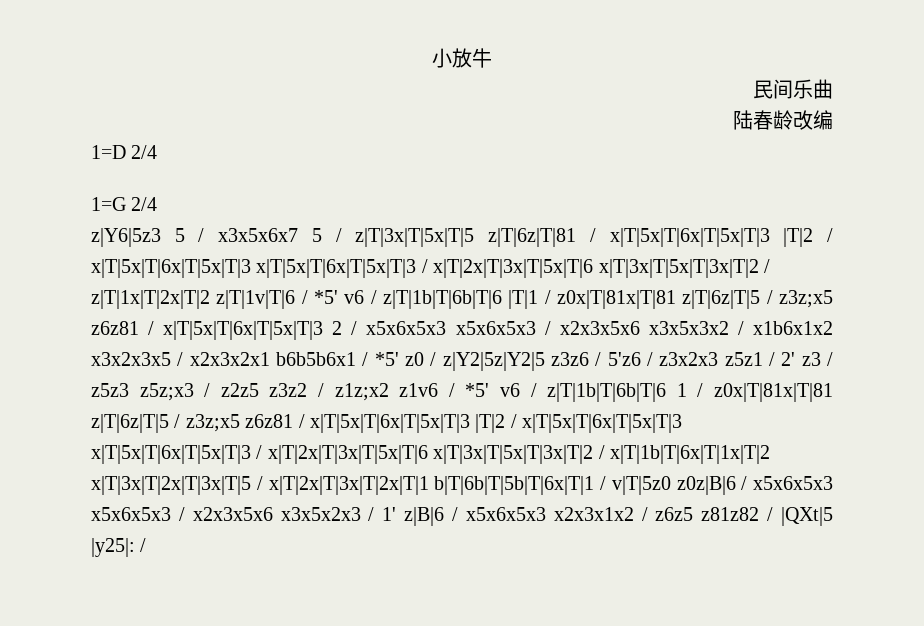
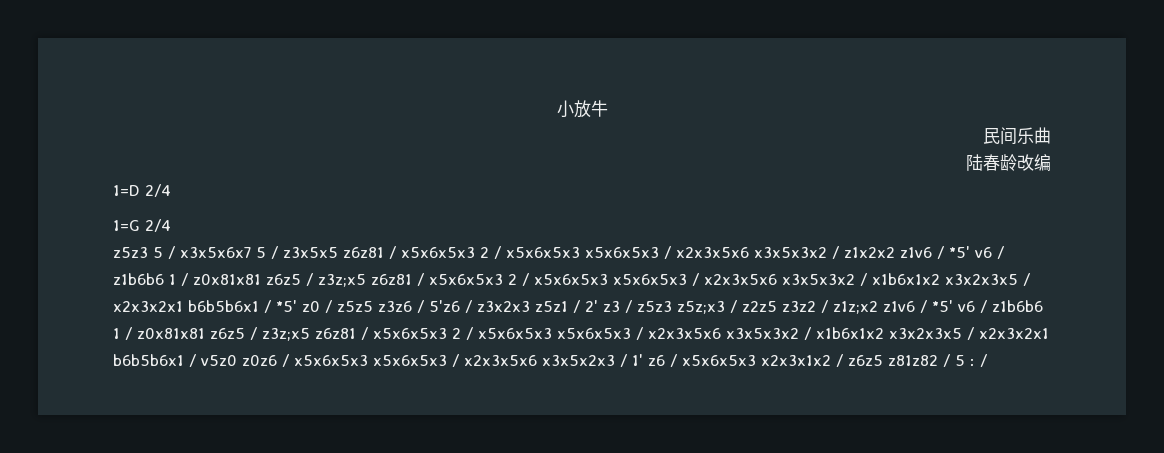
- z|Y6|5z3 5 / x3x5x6x7 5 / z|T|3x|T|5x|T|5 z|T|6z|T|81 / x|T|5x|T|6x|T|5x|T|3 |T|2 / x|T|5x|T|6x|T|5x|T|3 x|T|5x|T|6x|T|5x|T|3 / x|T|2x|T|3x|T|5x|T|6 x|T|3x|T|5x|T|3x|T|2 / z|T|1x|T|2x|T|2 z|T|1v|T|6 / *5' v6 / z|T|1b|T|6b|T|6 |T|1 / z0x|T|81x|T|81 z|T|6z|T|5 / z3z;x5 z6z81 / x|T|5x|T|6x|T|5x|T|3 2 / x5x6x5x3 x5x6x5x3 / x2x3x5x6 x3x5x3x2 / x1b6x1x2 x3x2x3x5 / x2x3x2x1 b6b5b6x1 / *5' z0 / z|Y2|5z|Y2|5 z3z6 / 5'z6 / z3x2x3 z5z1 / 2' z3 / z5z3 z5z;x3 / z2z5 z3z2 / z1z;x2 z1v6 / *5' v6 / z|T|1b|T|6b|T|6 1 / z0x|T|81x|T|81 z|T|6z|T|5 / z3z;x5 z6z81 / x|T|5x|T|6x|T|5x|T|3 |T|2 / x|T|5x|T|6x|T|5x|T|3 x|T|5x|T|6x|T|5x|T|3 / x|T|2x|T|3x|T|5x|T|6 x|T|3x|T|5x|T|3x|T|2 / x|T|1b|T|6x|T|1x|T|2 x|T|3x|T|2x|T|3x|T|5 / x|T|2x|T|3x|T|2x|T|1 b|T|6b|T|5b|T|6x|T|1 / v|T|5z0 z0z|B|6 / x5x6x5x3 x5x6x5x3 / x2x3x5x6 x3x5x2x3 / 1' z|B|6 / x5x6x5x3 x2x3x1x2 / z6z5 z81z82 / |QXt|5 |y25|: /
+ z5z3 5 / x3x5x6x7 5 / z3x5x5 z6z81 / x5x6x5x3 2 / x5x6x5x3 x5x6x5x3 / x2x3x5x6 x3x5x3x2 / z1x2x2 z1v6 / *5' v6 / z1b6b6 1 / z0x81x81 z6z5 / z3z;x5 z6z81 / x5x6x5x3 2 / x5x6x5x3 x5x6x5x3 / x2x3x5x6 x3x5x3x2 / x1b6x1x2 x3x2x3x5 / x2x3x2x1 b6b5b6x1 / *5' z0 / z5z5 z3z6 / 5'z6 / z3x2x3 z5z1 / 2' z3 / z5z3 z5z;x3 / z2z5 z3z2 / z1z;x2 z1v6 / *5' v6 / z1b6b6 1 / z0x81x81 z6z5 / z3z;x5 z6z81 / x5x6x5x3 2 / x5x6x5x3 x5x6x5x3 / x2x3x5x6 x3x5x3x2 / x1b6x1x2 x3x2x3x5 / x2x3x2x1 b6b5b6x1 / v5z0 z0z6 / x5x6x5x3 x5x6x5x3 / x2x3x5x6 x3x5x2x3 / 1' z6 / x5x6x5x3 x2x3x1x2 / z6z5 z81z82 / 5 : /

